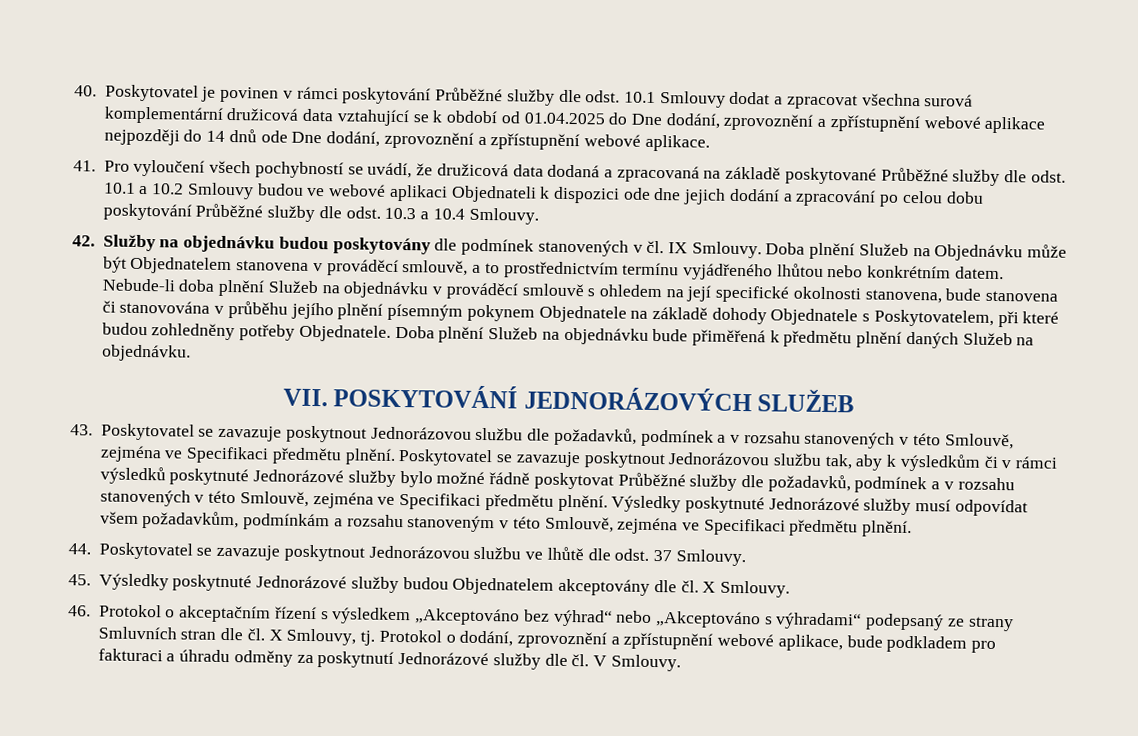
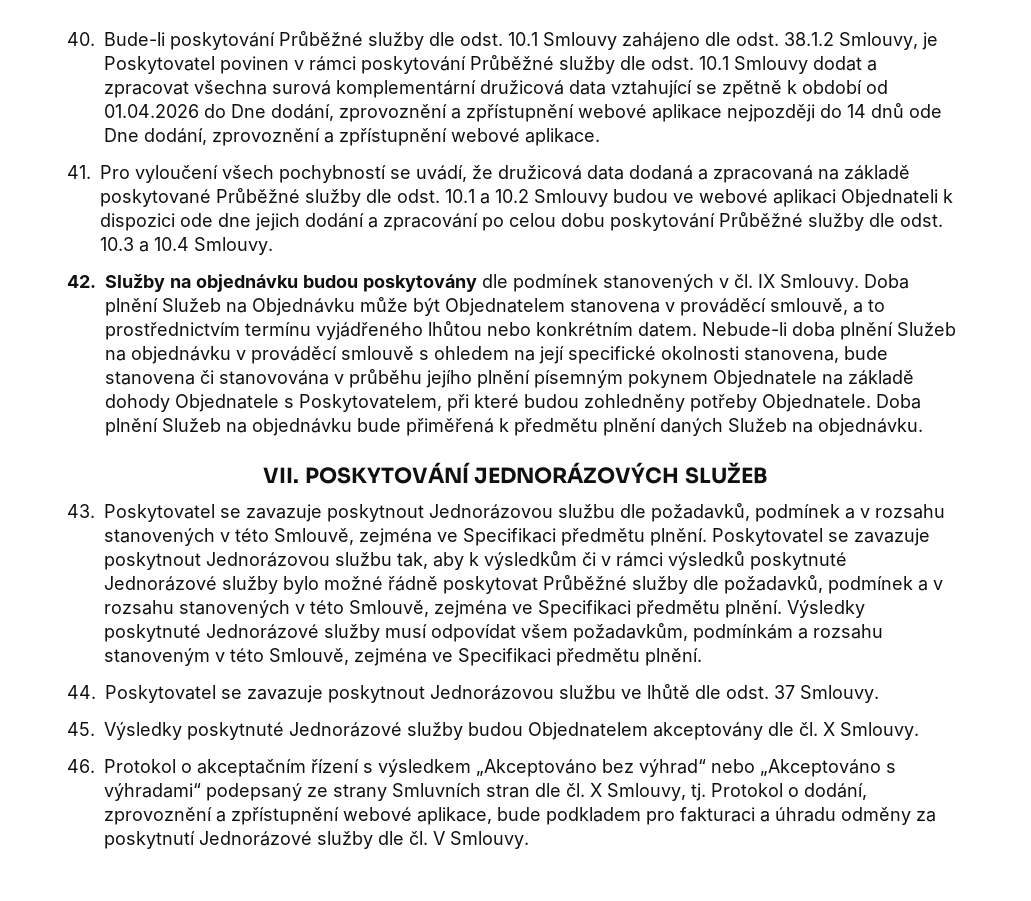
- 40. Poskytovatel je povinen v rámci poskytování Průběžné služby dle odst. 10.1 Smlouvy dodat a zpracovat všechna surová komplementární družicová data vztahující se k období od 01.04.2025 do Dne dodání, zprovoznění a zpřístupnění webové aplikace nejpozději do 14 dnů ode Dne dodání, zprovoznění a zpřístupnění webové aplikace.
+ 40. Bude-li poskytování Průběžné služby dle odst. 10.1 Smlouvy zahájeno dle odst. 38.1.2 Smlouvy, je Poskytovatel povinen v rámci poskytování Průběžné služby dle odst. 10.1 Smlouvy dodat a zpracovat všechna surová komplementární družicová data vztahující se zpětně k období od 01.04.2026 do Dne dodání, zprovoznění a zpřístupnění webové aplikace nejpozději do 14 dnů ode Dne dodání, zprovoznění a zpřístupnění webové aplikace.

